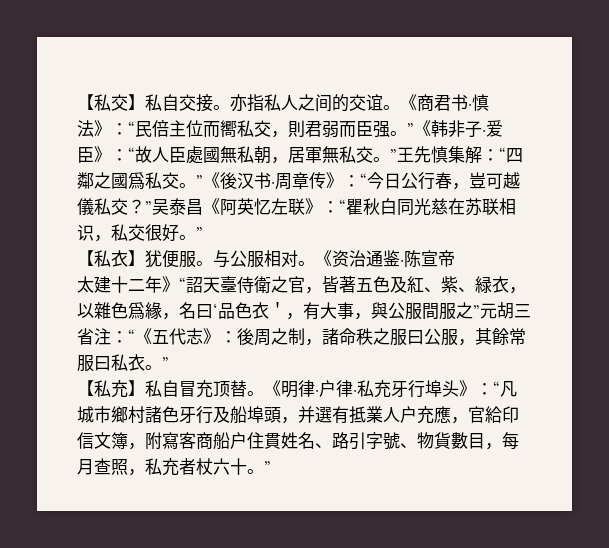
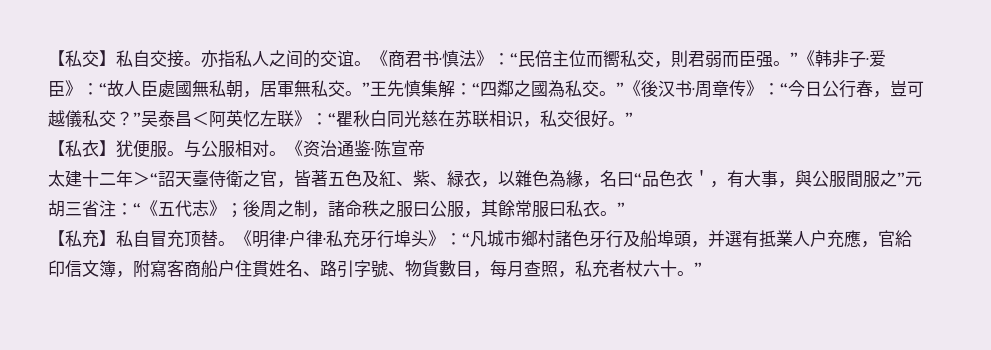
- “四鄰之國爲私交。”《後汉书·周章传》：
+ “四鄰之國為私交。”《後汉书·周章传》：
- “今日公行春，豈可越儀私交？”吴泰昌《阿英忆左联》：
+ “今日公行春，豈可越儀私交？”吴泰昌＜阿英忆左联》：
- 太建十二年》“詔天臺侍衛之官，皆著五色及紅、紫、緑衣，以雜色爲緣，名曰‘品色衣＇，有大事，與公服間服之”元胡三省注：“《五代志》：後周之制，諸命秩之服曰公服，其餘常服曰私衣。”
+ 太建十二年＞“詔天臺侍衛之官，皆著五色及紅、紫、緑衣，以雜色為緣，名曰“品色衣＇，有大事，與公服間服之”元胡三省注：“《五代志》；後周之制，諸命秩之服曰公服，其餘常服曰私衣。”

